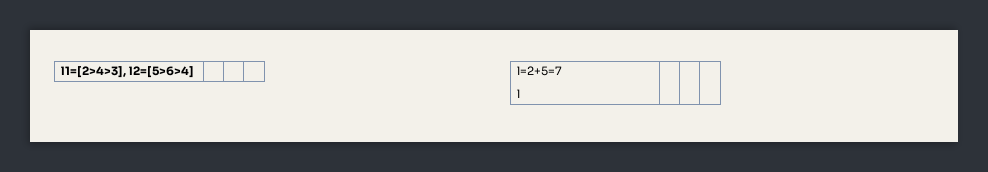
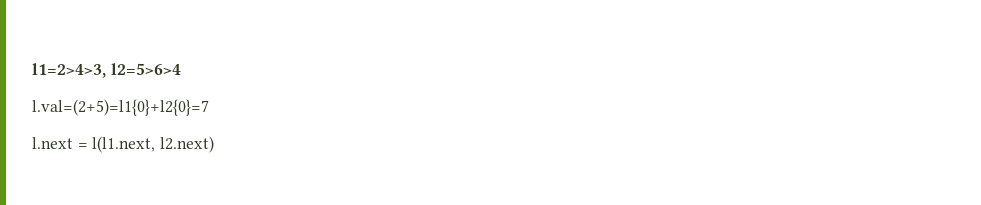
- l1=[2>4>3], l2=[5>6>4] | | |
- l=2+5=7
- l | | |
+ l1=2>4>3, l2=5>6>4
+ l.val=(2+5)=l1{0}+l2{0}=7
+ l.next = l(l1.next, l2.next)

